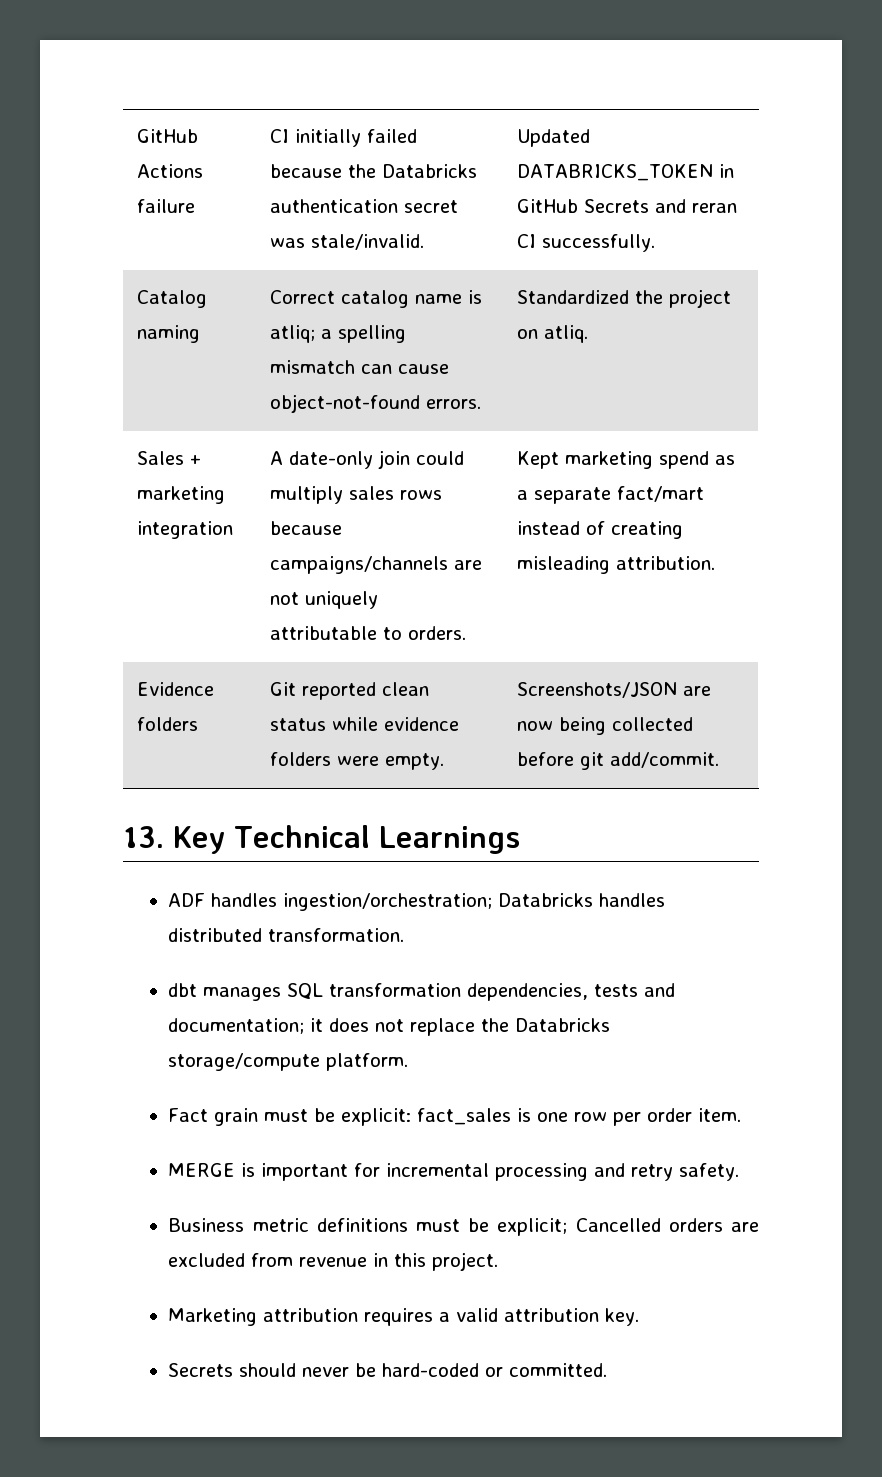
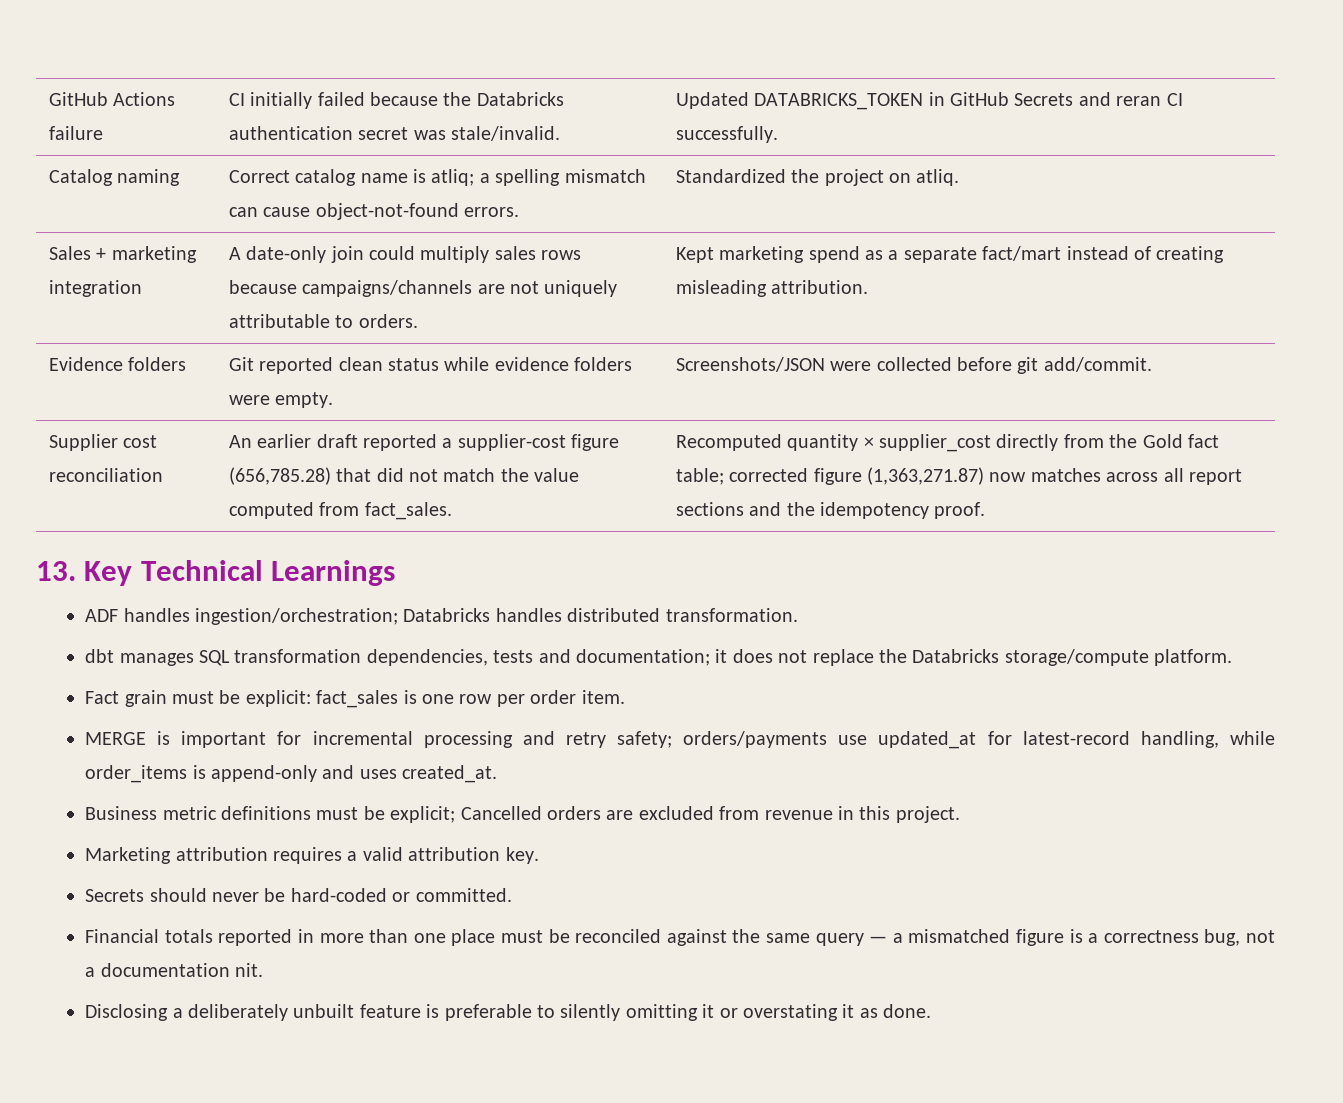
- Evidence folders | Git reported clean status while evidence folders were empty. | Screenshots/JSON are now being collected before git add/commit.
+ Evidence folders | Git reported clean status while evidence folders were empty. | Screenshots/JSON were collected before git add/commit.
+ Supplier cost reconciliation | An earlier draft reported a supplier-cost figure (656,785.28) that did not match the value computed from fact_sales. | Recomputed quantity × supplier_cost directly from the Gold fact table; corrected figure (1,363,271.87) now matches across all report sections and the idempotency proof.
- MERGE is important for incremental processing and retry safety.
+ MERGE is important for incremental processing and retry safety; orders/payments use updated_at for latest-record handling, while order_items is append-only and uses created_at.
+ Financial totals reported in more than one place must be reconciled against the same query — a mismatched figure is a correctness bug, not a documentation nit.
+ Disclosing a deliberately unbuilt feature is preferable to silently omitting it or overstating it as done.

